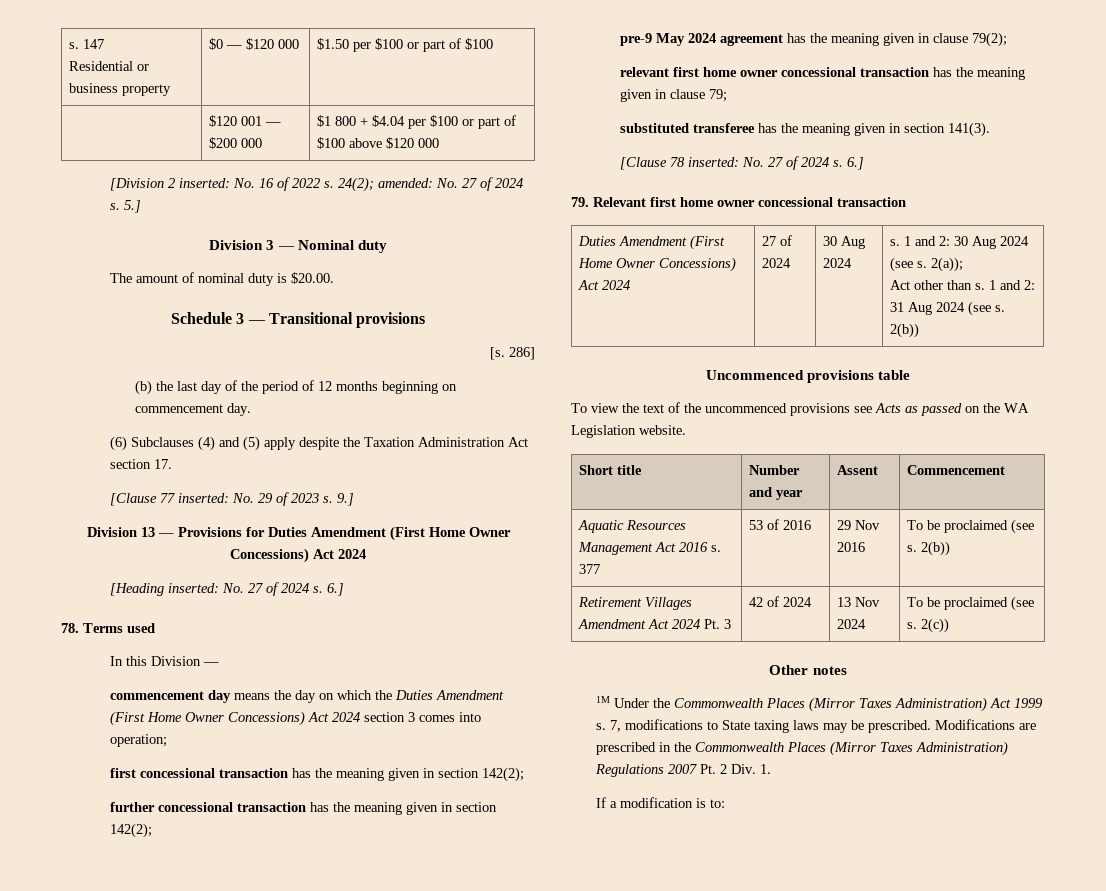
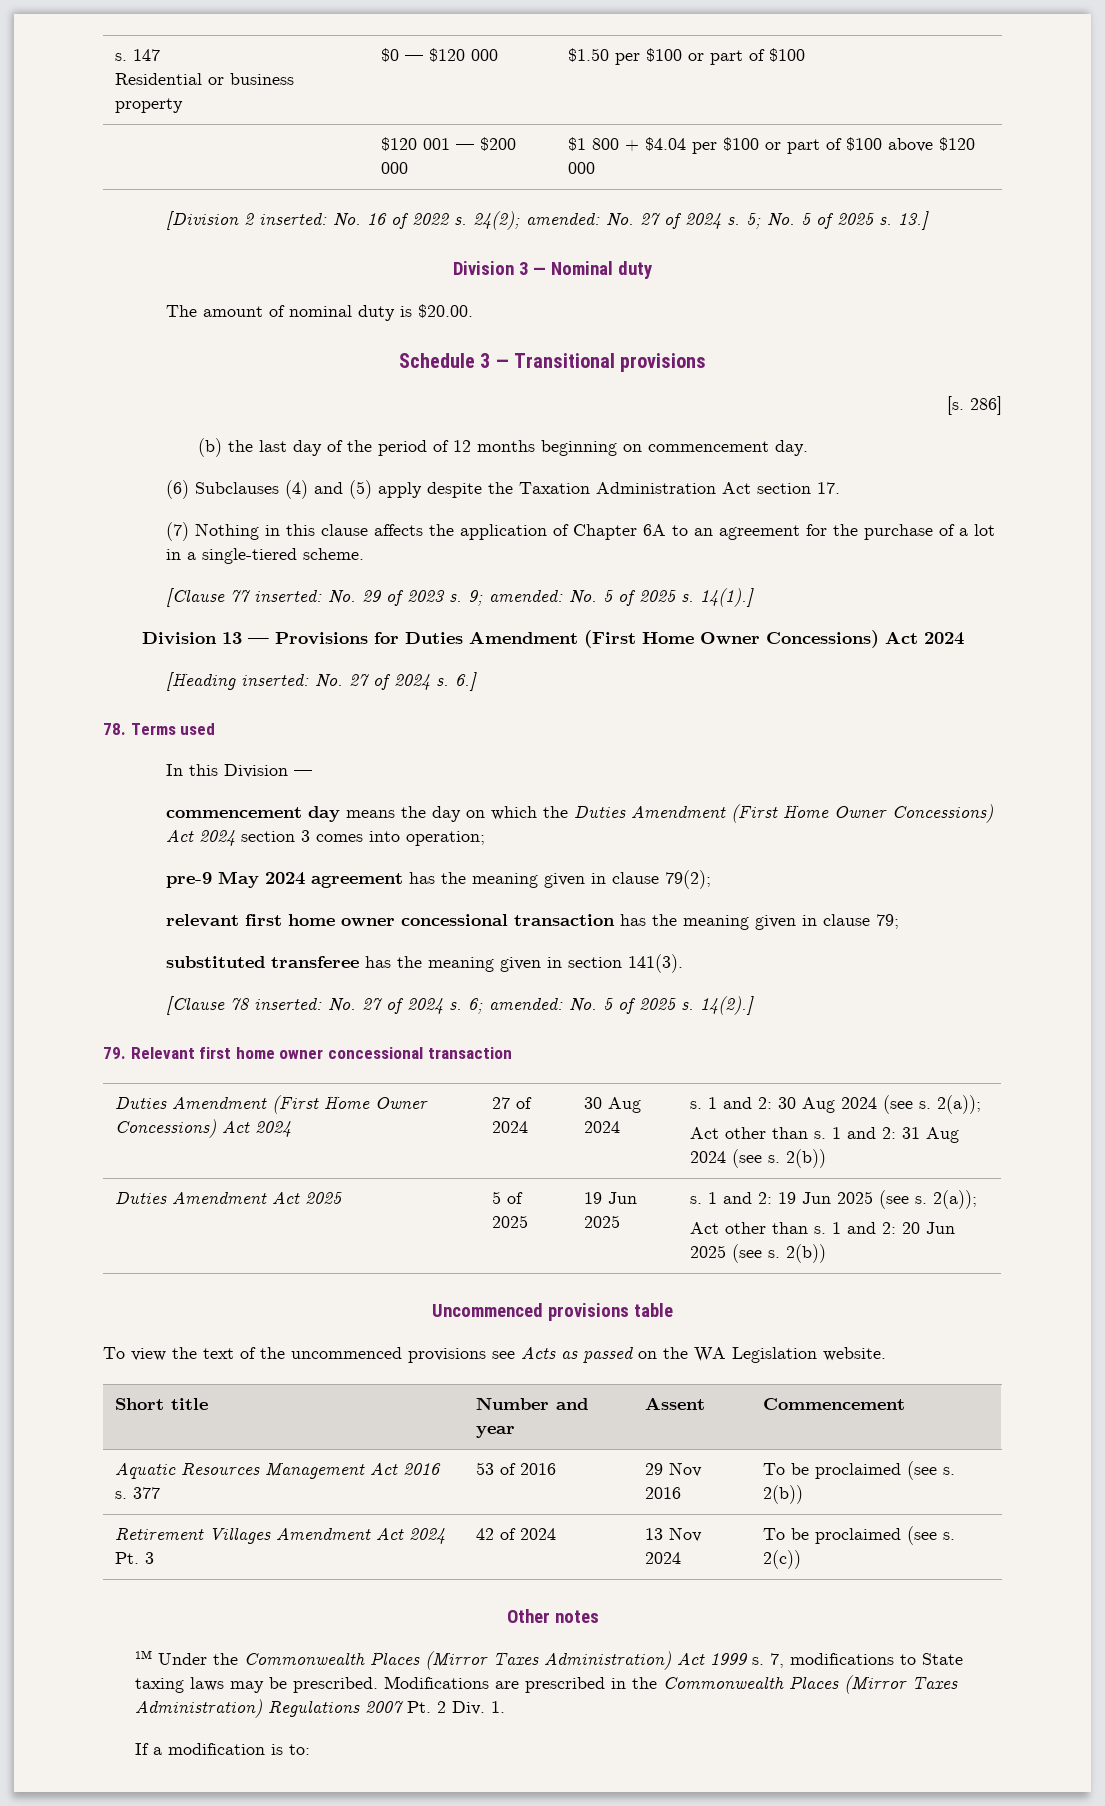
- 5.]
+ 5; No. 5 of 2025 s. 13.]
+ (7) Nothing in this clause affects the application of Chapter 6A to an agreement for the purchase of a lot in a single-tiered scheme.
- 9.]
+ 9; amended: No. 5 of 2025 s. 14(1).]
- first concessional transaction has the meaning given in section 142(2);
- further concessional transaction has the meaning given in section 142(2);
- [Clause 78 inserted: No. 27 of 2024 s. 6.]
+ [Clause 78 inserted: No. 27 of 2024 s. 6; amended: No. 5 of 2025 s. 14(2).]
+ Duties Amendment Act 2025 | 5 of 2025 | 19 Jun 2025 | s. 1 and 2: 19 Jun 2025 (see s. 2(a));
+ Act other than s. 1 and 2: 20 Jun 2025 (see s. 2(b))

